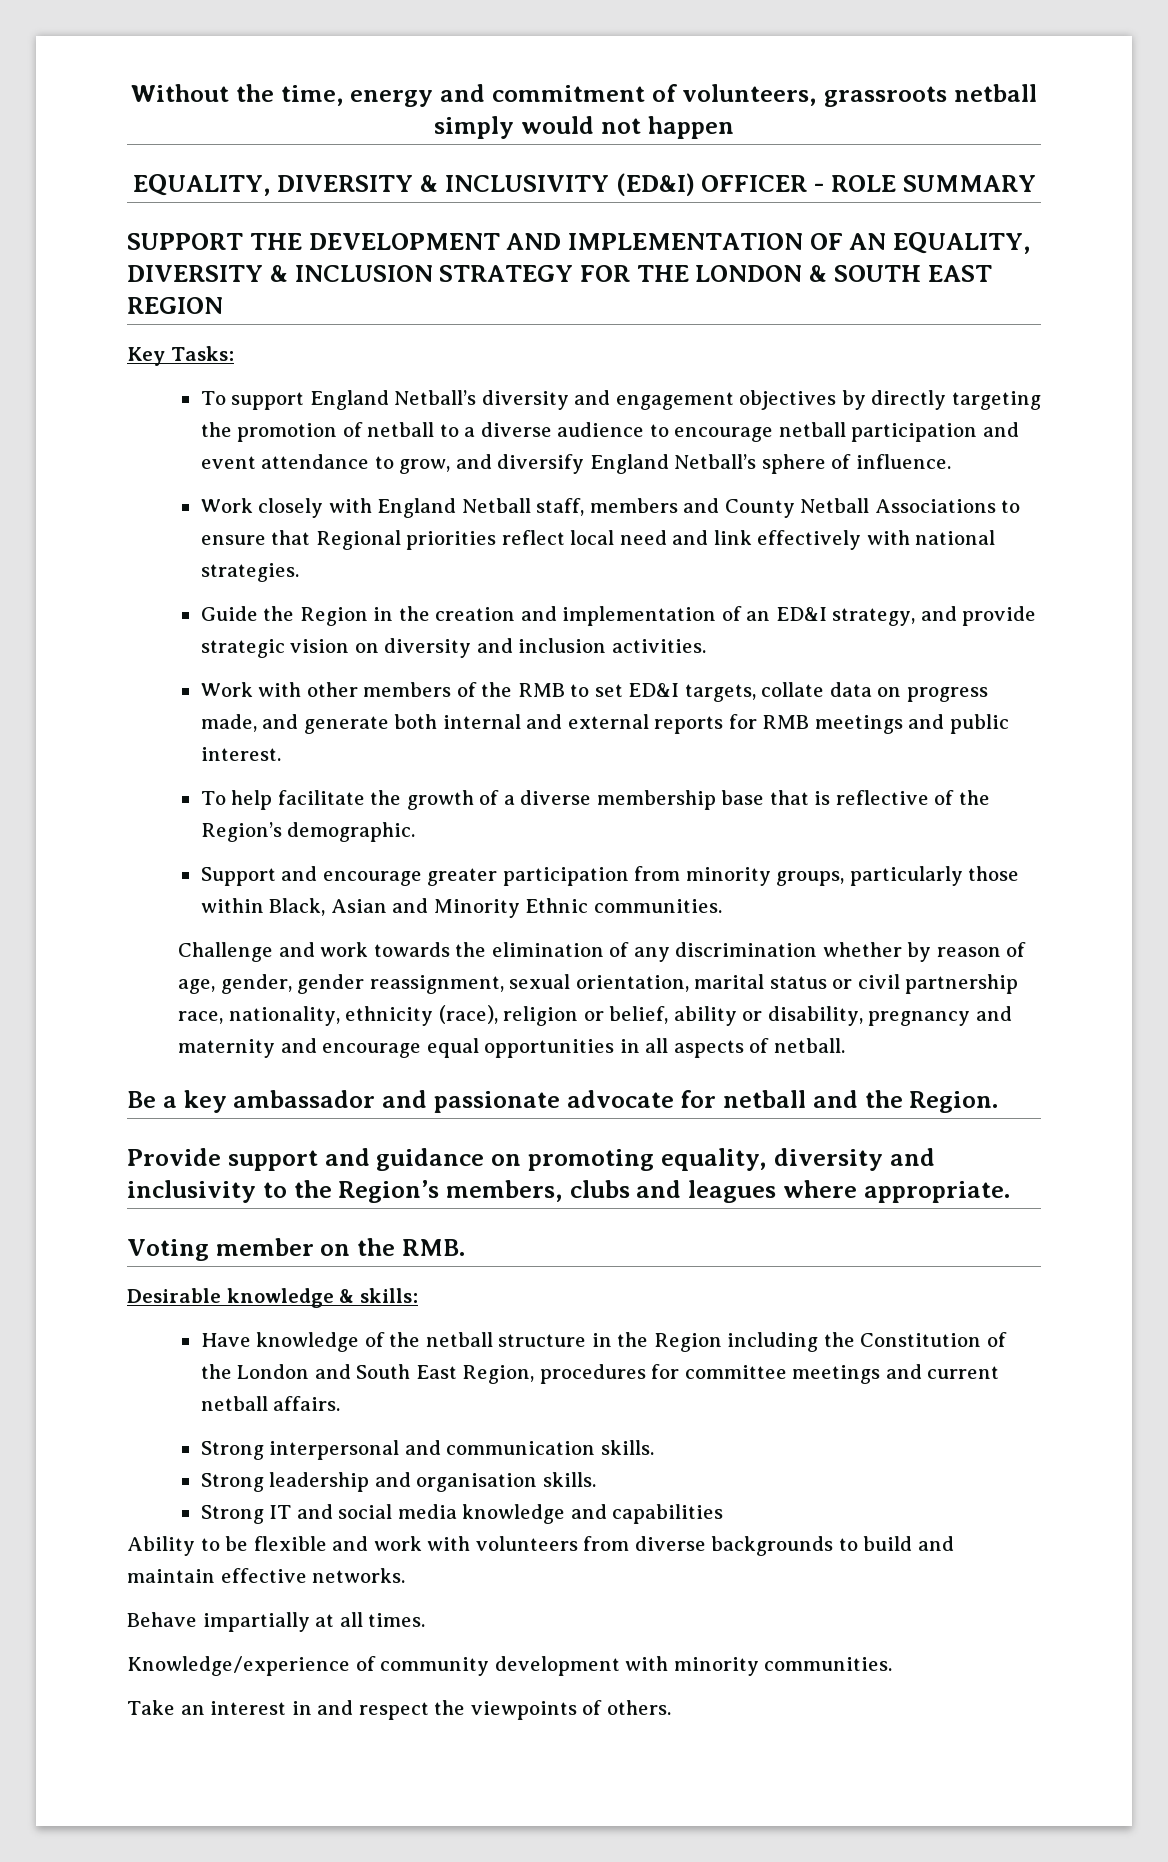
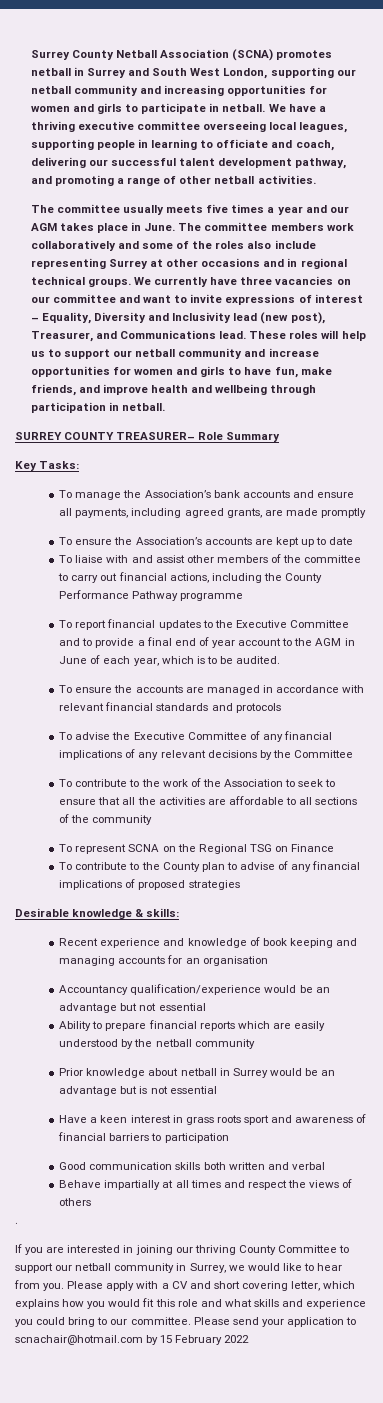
- Without the time, energy and commitment of volunteers, grassroots netball simply would not happen
- EQUALITY, DIVERSITY & INCLUSIVITY (ED&I) OFFICER - ROLE SUMMARY
- SUPPORT THE DEVELOPMENT AND IMPLEMENTATION OF AN EQUALITY, DIVERSITY & INCLUSION STRATEGY FOR THE LONDON & SOUTH EAST REGION
+ Surrey County Netball Association (SCNA) promotes netball in Surrey and South West London, supporting our netball community and increasing opportunities for women and girls to participate in netball. We have a thriving executive committee overseeing local leagues, supporting people in learning to officiate and coach, delivering our successful talent development pathway, and promoting a range of other netball activities.
+ The committee usually meets five times a year and our AGM takes place in June. The committee members work collaboratively and some of the roles also include representing Surrey at other occasions and in regional technical groups. We currently have three vacancies on our committee and want to invite expressions of interest – Equality, Diversity and Inclusivity lead (new post), Treasurer, and Communications lead. These roles will help us to support our netball community and increase opportunities for women and girls to have fun, make friends, and improve health and wellbeing through participation in netball.
+ SURREY COUNTY TREASURER– Role Summary
  Key Tasks:
- To support England Netball’s diversity and engagement objectives by directly targeting the promotion of netball to a diverse audience to encourage netball participation and event attendance to grow, and diversify England Netball’s sphere of influence.
- Work closely with England Netball staff, members and County Netball Associations to ensure that Regional priorities reflect local need and link effectively with national strategies.
- Guide the Region in the creation and implementation of an ED&I strategy, and provide strategic vision on diversity and inclusion activities.
- Work with other members of the RMB to set ED&I targets, collate data on progress made, and generate both internal and external reports for RMB meetings and public interest.
- To help facilitate the growth of a diverse membership base that is reflective of the Region’s demographic.
- Support and encourage greater participation from minority groups, particularly those within Black, Asian and Minority Ethnic communities.
- Challenge and work towards the elimination of any discrimination whether by reason of age, gender, gender reassignment, sexual orientation, marital status or civil partnership race, nationality, ethnicity (race), religion or belief, ability or disability, pregnancy and maternity and encourage equal opportunities in all aspects of netball.
- Be a key ambassador and passionate advocate for netball and the Region.
- Provide support and guidance on promoting equality, diversity and inclusivity to the Region’s members, clubs and leagues where appropriate.
- Voting member on the RMB.
+ To manage the Association’s bank accounts and ensure all payments, including agreed grants, are made promptly
+ To ensure the Association’s accounts are kept up to date
+ To liaise with and assist other members of the committee to carry out financial actions, including the County Performance Pathway programme
+ To report financial updates to the Executive Committee and to provide a final end of year account to the AGM in June of each year, which is to be audited.
+ To ensure the accounts are managed in accordance with relevant financial standards and protocols
+ To advise the Executive Committee of any financial implications of any relevant decisions by the Committee
+ To contribute to the work of the Association to seek to ensure that all the activities are affordable to all sections of the community
+ To represent SCNA on the Regional TSG on Finance
+ To contribute to the County plan to advise of any financial implications of proposed strategies
  Desirable knowledge & skills:
- Have knowledge of the netball structure in the Region including the Constitution of the London and South East Region, procedures for committee meetings and current netball affairs.
- Strong interpersonal and communication skills.
- Strong leadership and organisation skills.
- Strong IT and social media knowledge and capabilities
- Ability to be flexible and work with volunteers from diverse backgrounds to build and maintain effective networks.
- Behave impartially at all times.
- Knowledge/experience of community development with minority communities.
- Take an interest in and respect the viewpoints of others.
+ Recent experience and knowledge of book keeping and managing accounts for an organisation
+ Accountancy qualification/experience would be an advantage but not essential
+ Ability to prepare financial reports which are easily understood by the netball community
+ Prior knowledge about netball in Surrey would be an advantage but is not essential
+ Have a keen interest in grass roots sport and awareness of financial barriers to participation
+ Good communication skills both written and verbal
+ Behave impartially at all times and respect the views of others
+ .
+ If you are interested in joining our thriving County Committee to support our netball community in Surrey, we would like to hear from you. Please apply with a CV and short covering letter, which explains how you would fit this role and what skills and experience you could bring to our committee. Please send your application to scnachair@hotmail.com by 15 February 2022

